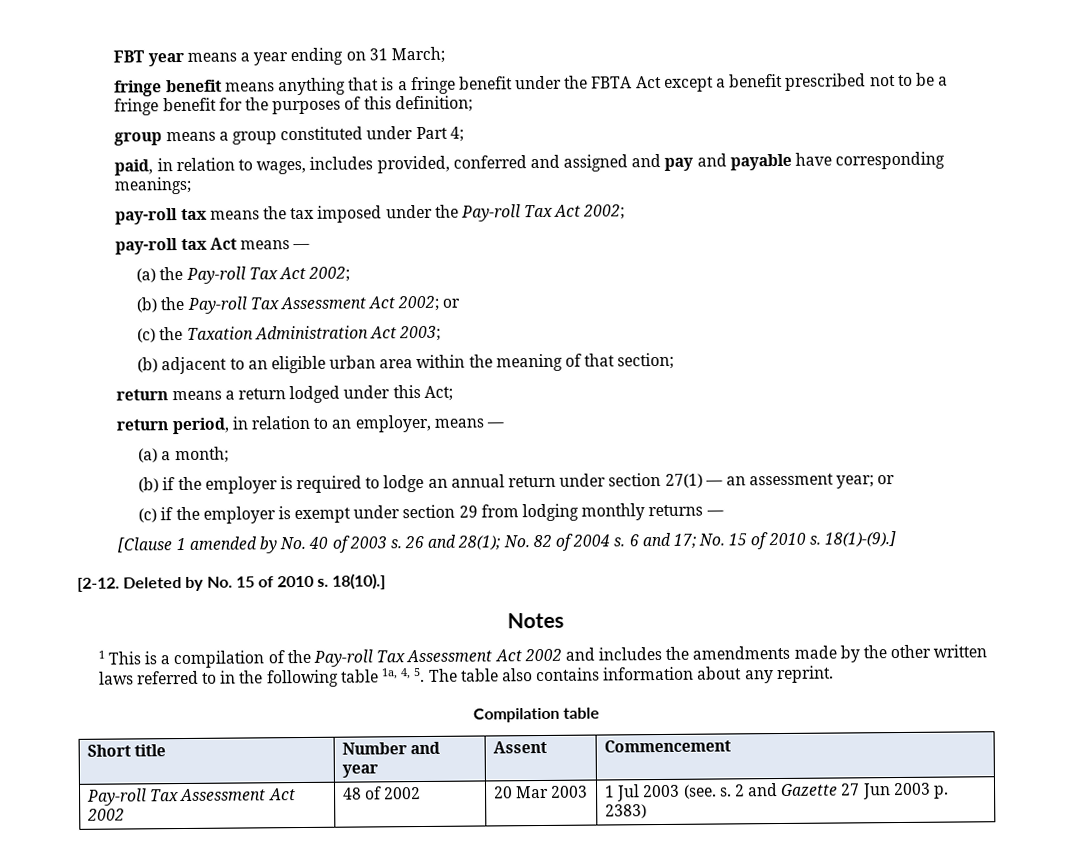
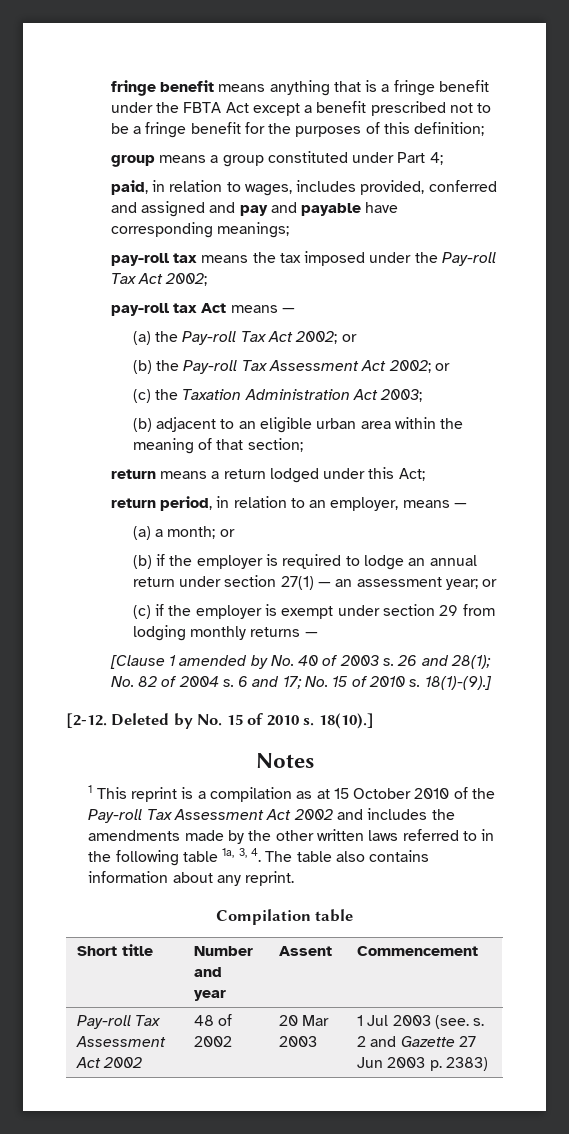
- FBT year means a year ending on 31 March;
- (a) the Pay-roll Tax Act 2002;
+ (a) the Pay-roll Tax Act 2002; or
- (a) a month;
+ (a) a month; or
- 1 This is a compilation of the Pay-roll Tax Assessment Act 2002 and includes the amendments made by the other written laws referred to in the following table 1a, 4, 5. The table also contains information about any reprint.
+ 1 This reprint is a compilation as at 15 October 2010 of the Pay-roll Tax Assessment Act 2002 and includes the amendments made by the other written laws referred to in the following table 1a, 3, 4. The table also contains information about any reprint.

